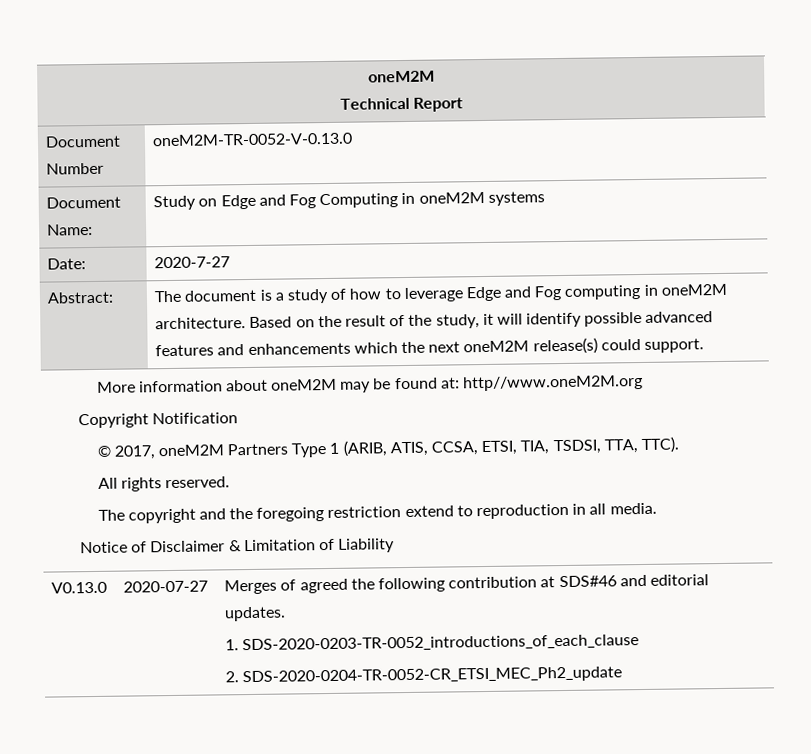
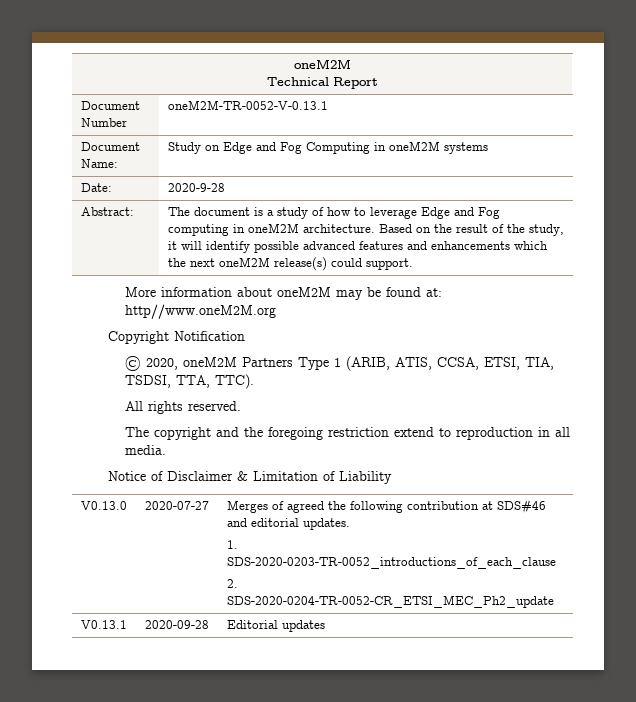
- Document Number | oneM2M-TR-0052-V-0.13.0
+ Document Number | oneM2M-TR-0052-V-0.13.1
- Date: | 2020-7-27
+ Date: | 2020-9-28
- © 2017, oneM2M Partners Type 1 (ARIB, ATIS, CCSA, ETSI, TIA, TSDSI, TTA, TTC).
+ © 2020, oneM2M Partners Type 1 (ARIB, ATIS, CCSA, ETSI, TIA, TSDSI, TTA, TTC).
+ V0.13.1 | 2020-09-28 | Editorial updates

